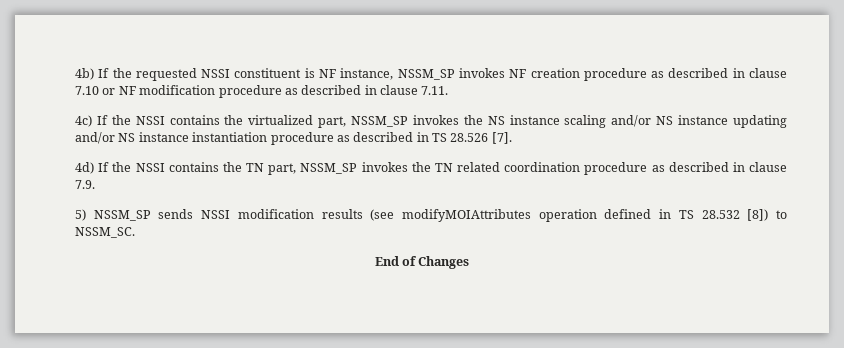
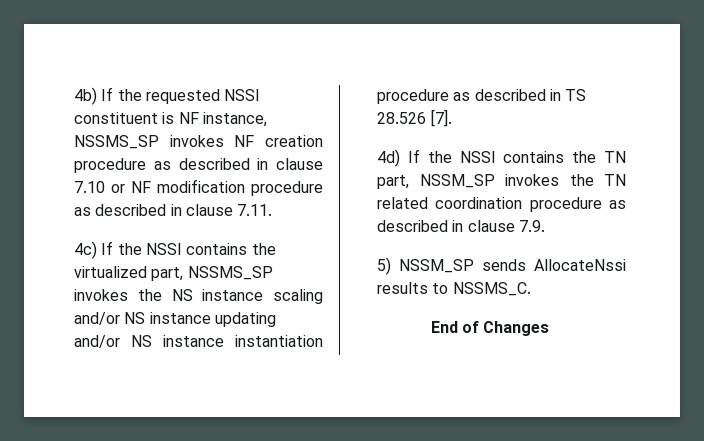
- 4b) If the requested NSSI constituent is NF instance, NSSM_SP invokes NF creation procedure as described in clause 7.10 or NF modification procedure as described in clause 7.11.
+ 4b) If the requested NSSI constituent is NF instance, NSSMS_SP invokes NF creation procedure as described in clause 7.10 or NF modification procedure as described in clause 7.11.
- 4c) If the NSSI contains the virtualized part, NSSM_SP invokes the NS instance scaling and/or NS instance updating and/or NS instance instantiation procedure as described in TS 28.526 [7].
+ 4c) If the NSSI contains the virtualized part, NSSMS_SP invokes the NS instance scaling and/or NS instance updating and/or NS instance instantiation procedure as described in TS 28.526 [7].
- 5) NSSM_SP sends NSSI modification results (see modifyMOIAttributes operation defined in TS 28.532 [8]) to NSSM_SC.
+ 5) NSSM_SP sends AllocateNssi results to NSSMS_C.

